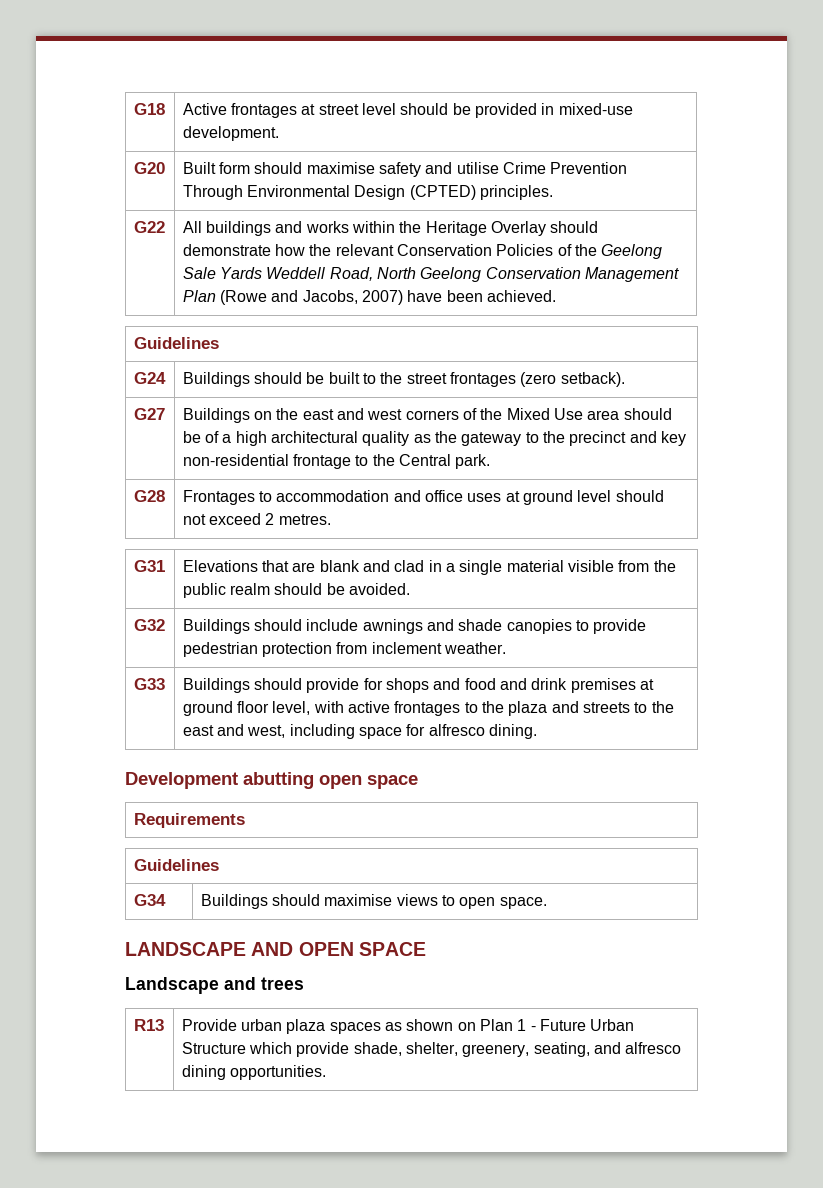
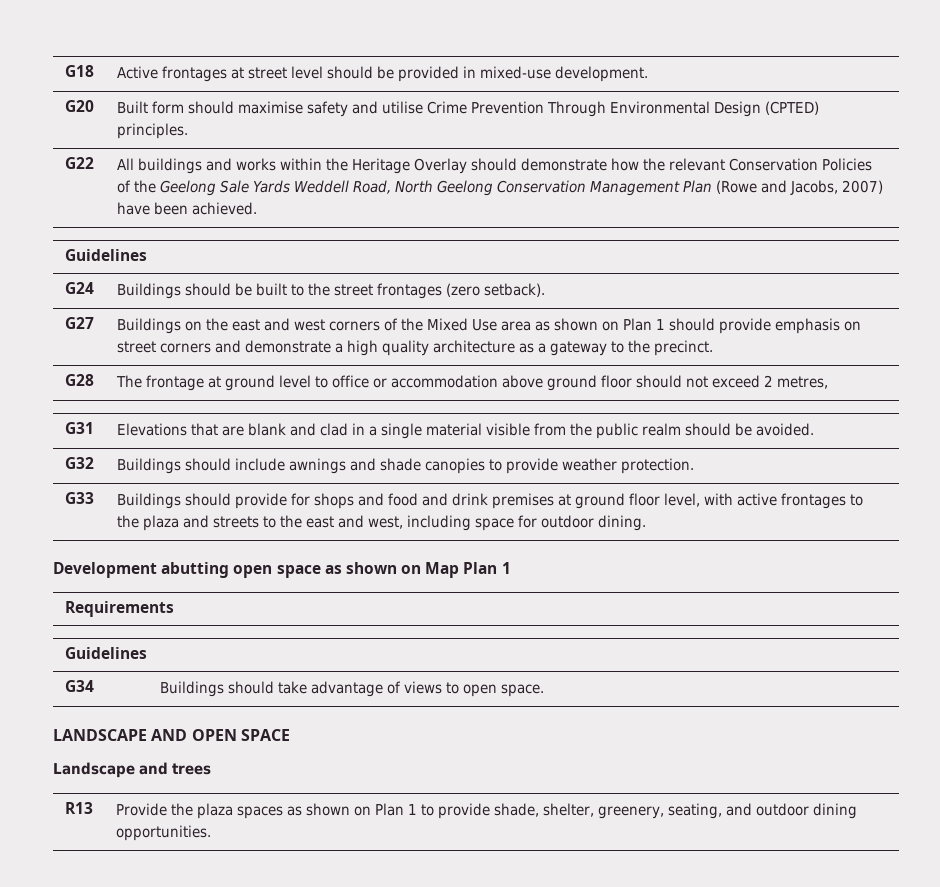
- G27 | Buildings on the east and west corners of the Mixed Use area should be of a high architectural quality as the gateway to the precinct and key non-residential frontage to the Central park.
- G28 | Frontages to accommodation and office uses at ground level should not exceed 2 metres.
+ G27 | Buildings on the east and west corners of the Mixed Use area as shown on Plan 1 should provide emphasis on street corners and demonstrate a high quality architecture as a gateway to the precinct.
+ G28 | The frontage at ground level to office or accommodation above ground floor should not exceed 2 metres,
- G32 | Buildings should include awnings and shade canopies to provide pedestrian protection from inclement weather.
+ G32 | Buildings should include awnings and shade canopies to provide weather protection.
- G33 | Buildings should provide for shops and food and drink premises at ground floor level, with active frontages to the plaza and streets to the east and west, including space for alfresco dining.
+ G33 | Buildings should provide for shops and food and drink premises at ground floor level, with active frontages to the plaza and streets to the east and west, including space for outdoor dining.
- Development abutting open space
+ Development abutting open space as shown on Map Plan 1
- G34 | Buildings should maximise views to open space.
+ G34 | Buildings should take advantage of views to open space.
- R13 | Provide urban plaza spaces as shown on Plan 1 - Future Urban Structure which provide shade, shelter, greenery, seating, and alfresco dining opportunities.
+ R13 | Provide the plaza spaces as shown on Plan 1 to provide shade, shelter, greenery, seating, and outdoor dining opportunities.

